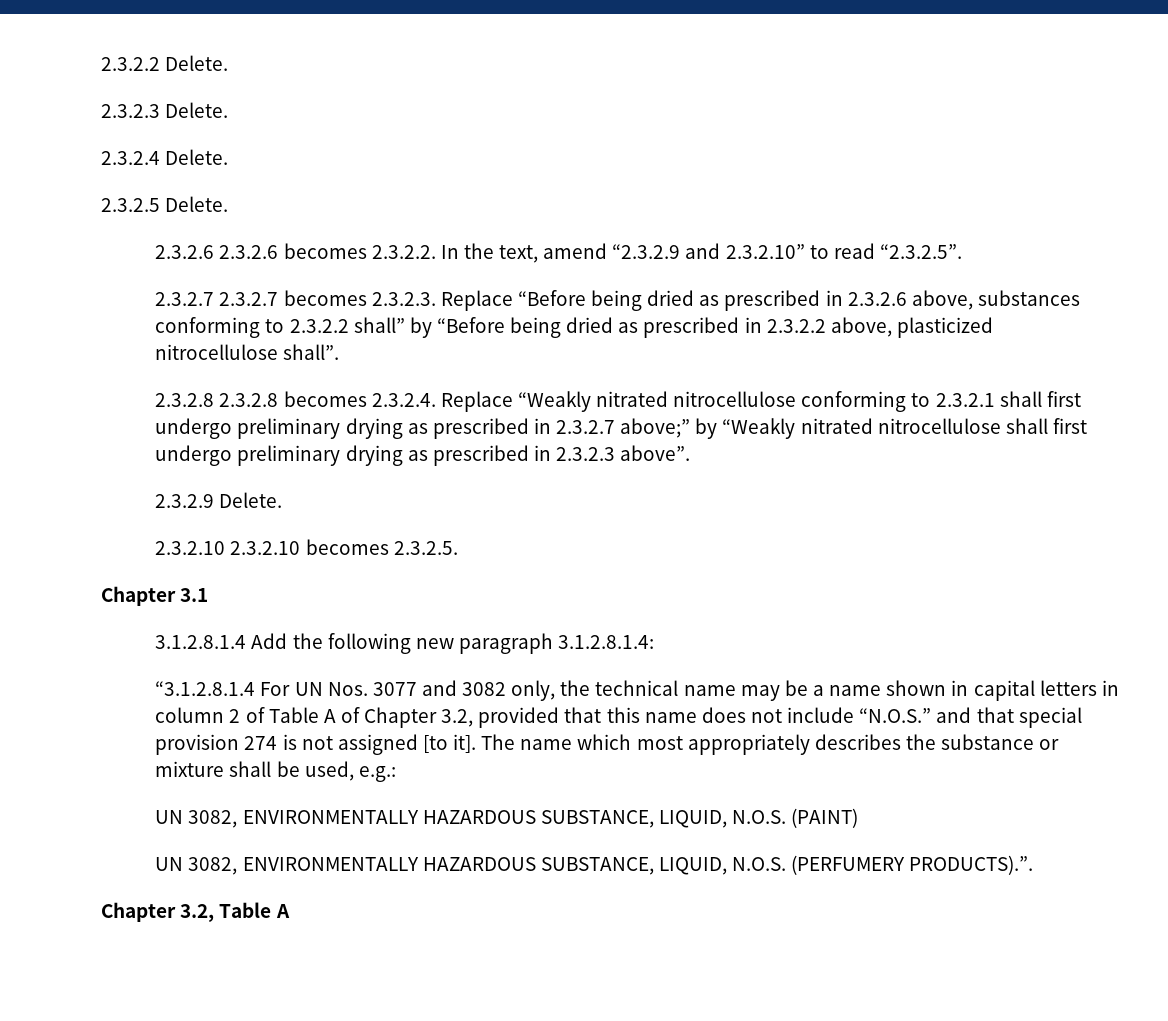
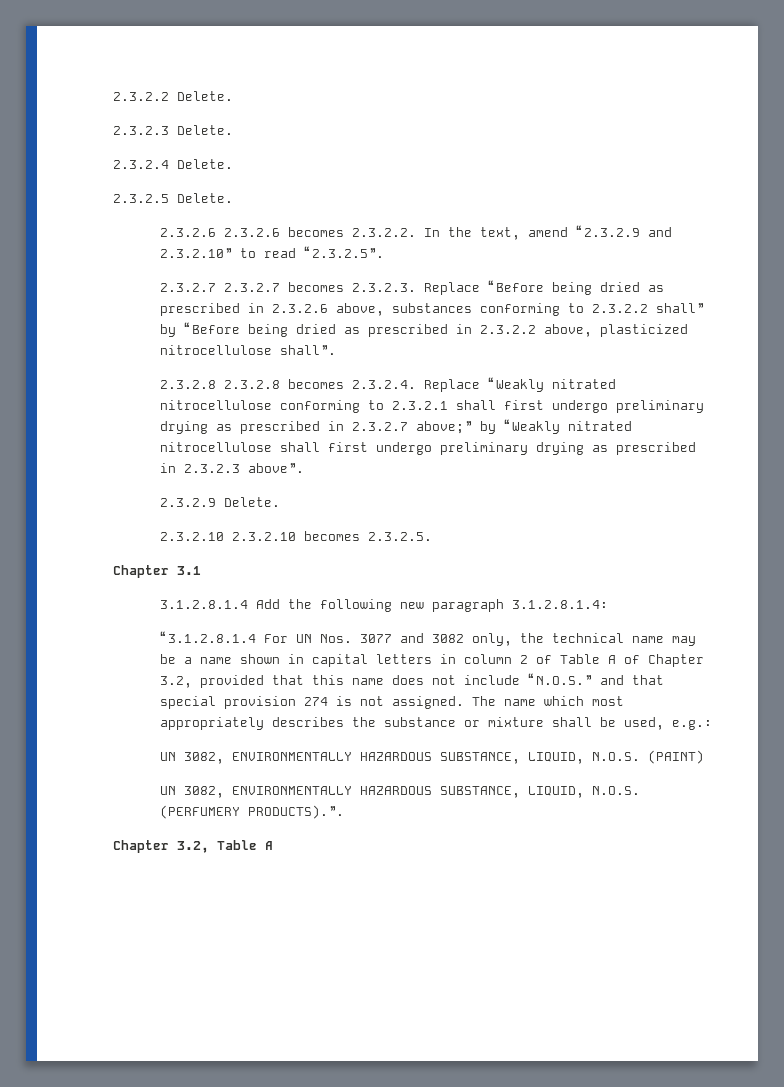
- “3.1.2.8.1.4 For UN Nos. 3077 and 3082 only, the technical name may be a name shown in capital letters in column 2 of Table A of Chapter 3.2, provided that this name does not include “N.O.S.” and that special provision 274 is not assigned [to it].
+ “3.1.2.8.1.4 For UN Nos. 3077 and 3082 only, the technical name may be a name shown in capital letters in column 2 of Table A of Chapter 3.2, provided that this name does not include “N.O.S.” and that special provision 274 is not assigned.

